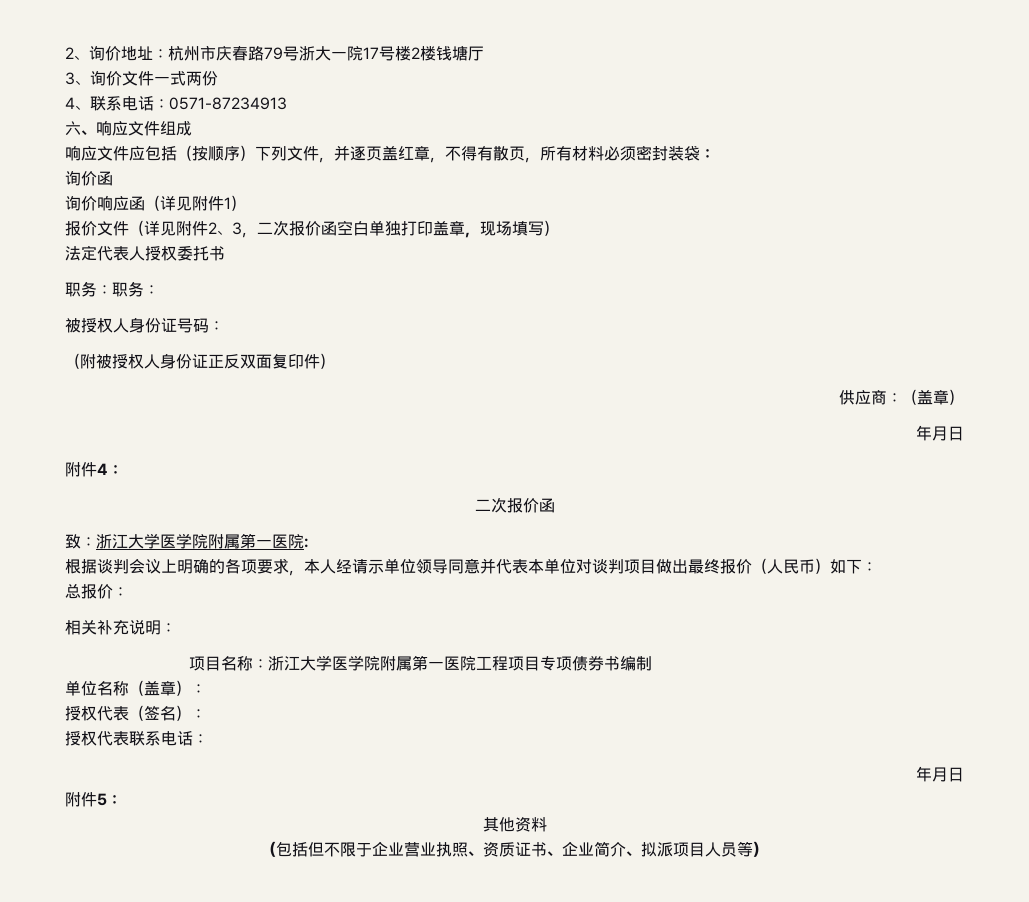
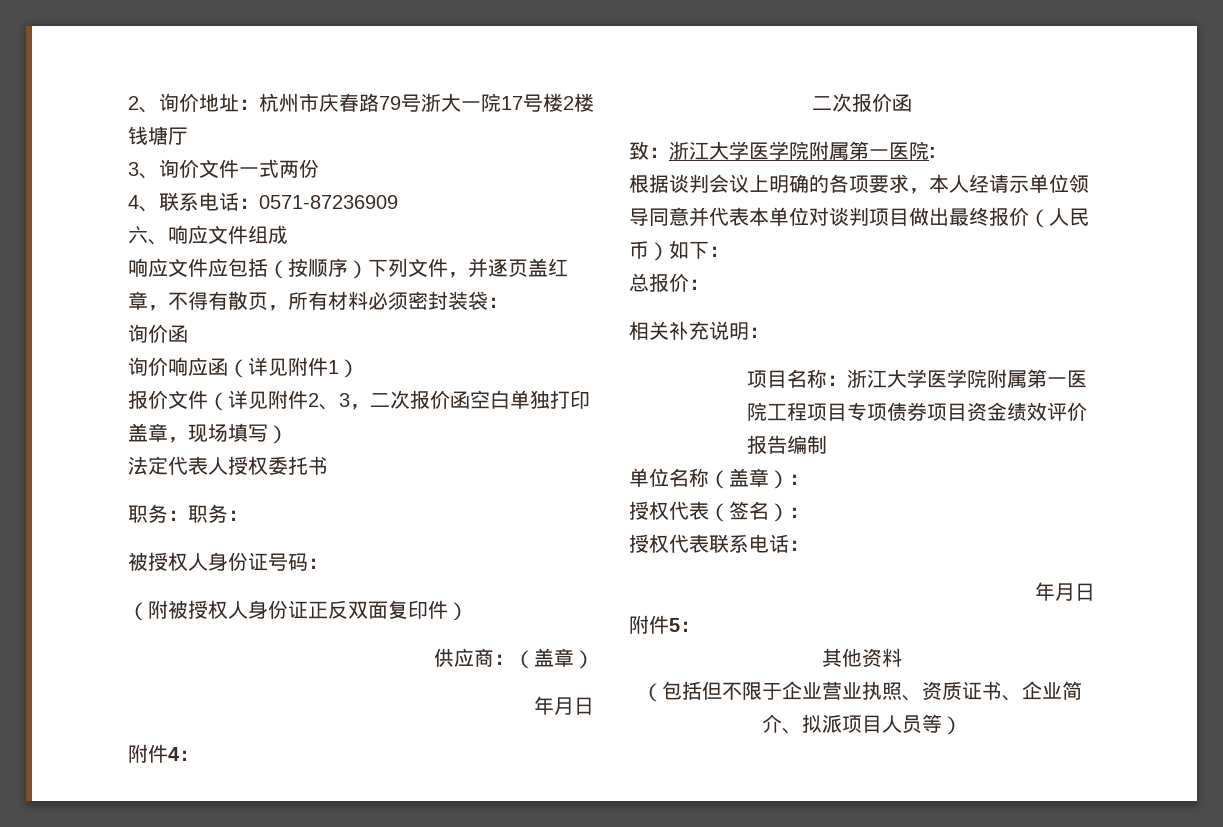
- 4、联系电话：0571-87234913
+ 4、联系电话：0571-87236909
- 项目名称：浙江大学医学院附属第一医院工程项目专项债券书编制
+ 项目名称：浙江大学医学院附属第一医院工程项目专项债券项目资金绩效评价报告编制

